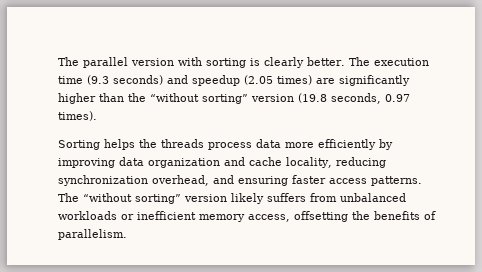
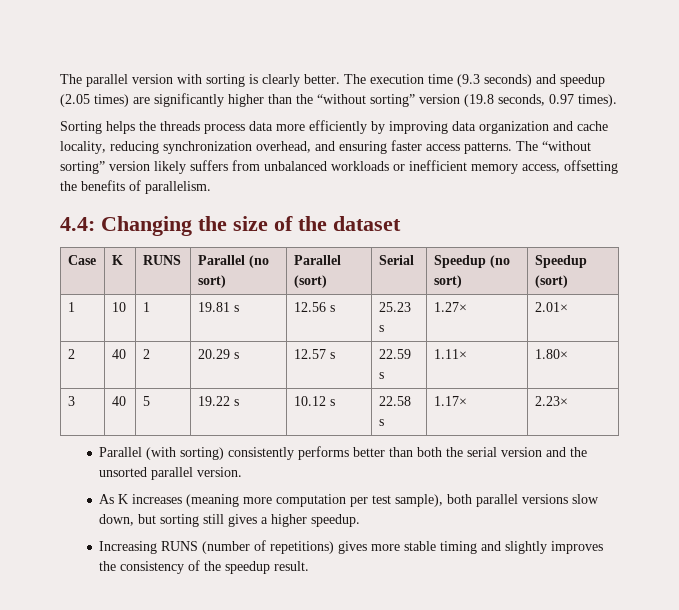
+ 4.4: Changing the size of the dataset
+ Case | K | RUNS | Parallel (no sort) | Parallel (sort) | Serial | Speedup (no sort) | Speedup (sort)
+ 1 | 10 | 1 | 19.81 s | 12.56 s | 25.23 s | 1.27× | 2.01×
+ 2 | 40 | 2 | 20.29 s | 12.57 s | 22.59 s | 1.11× | 1.80×
+ 3 | 40 | 5 | 19.22 s | 10.12 s | 22.58 s | 1.17× | 2.23×
+ Parallel (with sorting) consistently performs better than both the serial version and the unsorted parallel version.
+ As K increases (meaning more computation per test sample), both parallel versions slow down, but sorting still gives a higher speedup.
+ Increasing RUNS (number of repetitions) gives more stable timing and slightly improves the consistency of the speedup result.

